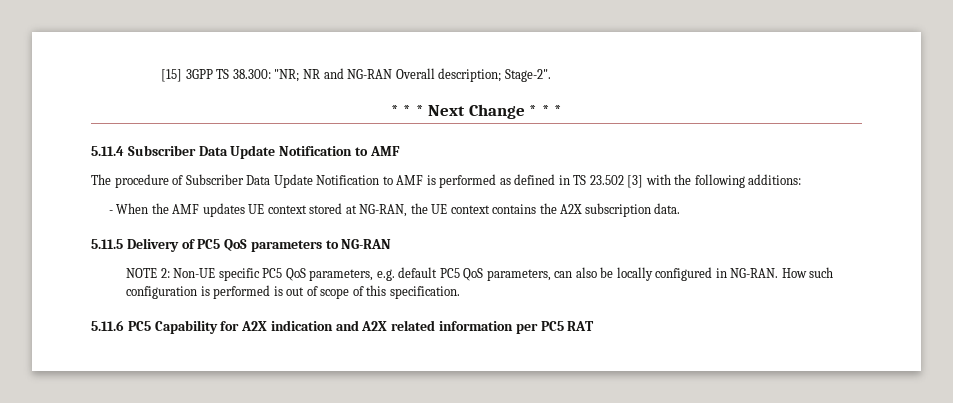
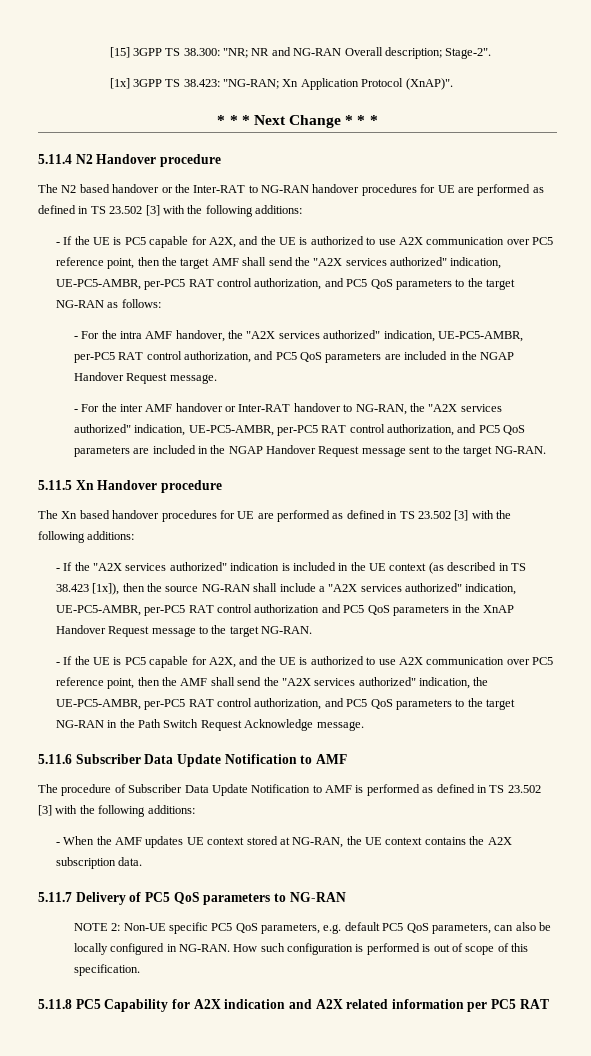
+ [1x] 3GPP TS 38.423: "NG-RAN; Xn Application Protocol (XnAP)".
- 5.11.4 Subscriber Data Update Notification to AMF
+ 5.11.4 N2 Handover procedure
+ The N2 based handover or the Inter-RAT to NG-RAN handover procedures for UE are performed as defined in TS 23.502 [3] with the following additions:
+ - If the UE is PC5 capable for A2X, and the UE is authorized to use A2X communication over PC5 reference point, then the target AMF shall send the "A2X services authorized" indication, UE-PC5-AMBR, per-PC5 RAT control authorization, and PC5 QoS parameters to the target NG-RAN as follows:
+ - For the intra AMF handover, the "A2X services authorized" indication, UE-PC5-AMBR, per-PC5 RAT control authorization, and PC5 QoS parameters are included in the NGAP Handover Request message.
+ - For the inter AMF handover or Inter-RAT handover to NG-RAN, the "A2X services authorized" indication, UE-PC5-AMBR, per-PC5 RAT control authorization, and PC5 QoS parameters are included in the NGAP Handover Request message sent to the target NG-RAN.
+ 5.11.5 Xn Handover procedure
+ The Xn based handover procedures for UE are performed as defined in TS 23.502 [3] with the following additions:
+ - If the "A2X services authorized" indication is included in the UE context (as described in TS 38.423 [1x]), then the source NG-RAN shall include a "A2X services authorized" indication, UE-PC5-AMBR, per-PC5 RAT control authorization and PC5 QoS parameters in the XnAP Handover Request message to the target NG-RAN.
+ - If the UE is PC5 capable for A2X, and the UE is authorized to use A2X communication over PC5 reference point, then the AMF shall send the "A2X services authorized" indication, the UE-PC5-AMBR, per-PC5 RAT control authorization, and PC5 QoS parameters to the target NG-RAN in the Path Switch Request Acknowledge message.
+ 5.11.6 Subscriber Data Update Notification to AMF
- 5.11.5 Delivery of PC5 QoS parameters to NG-RAN
+ 5.11.7 Delivery of PC5 QoS parameters to NG-RAN
- 5.11.6 PC5 Capability for A2X indication and A2X related information per PC5 RAT
+ 5.11.8 PC5 Capability for A2X indication and A2X related information per PC5 RAT

